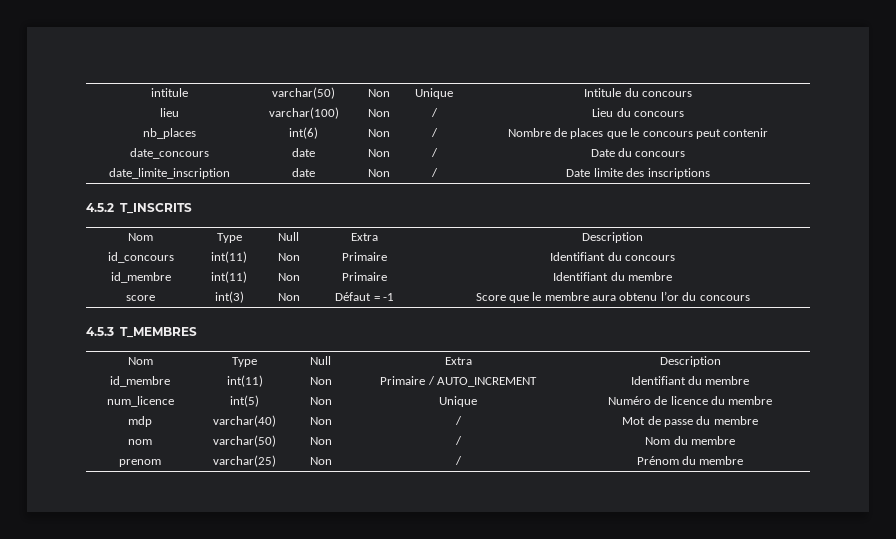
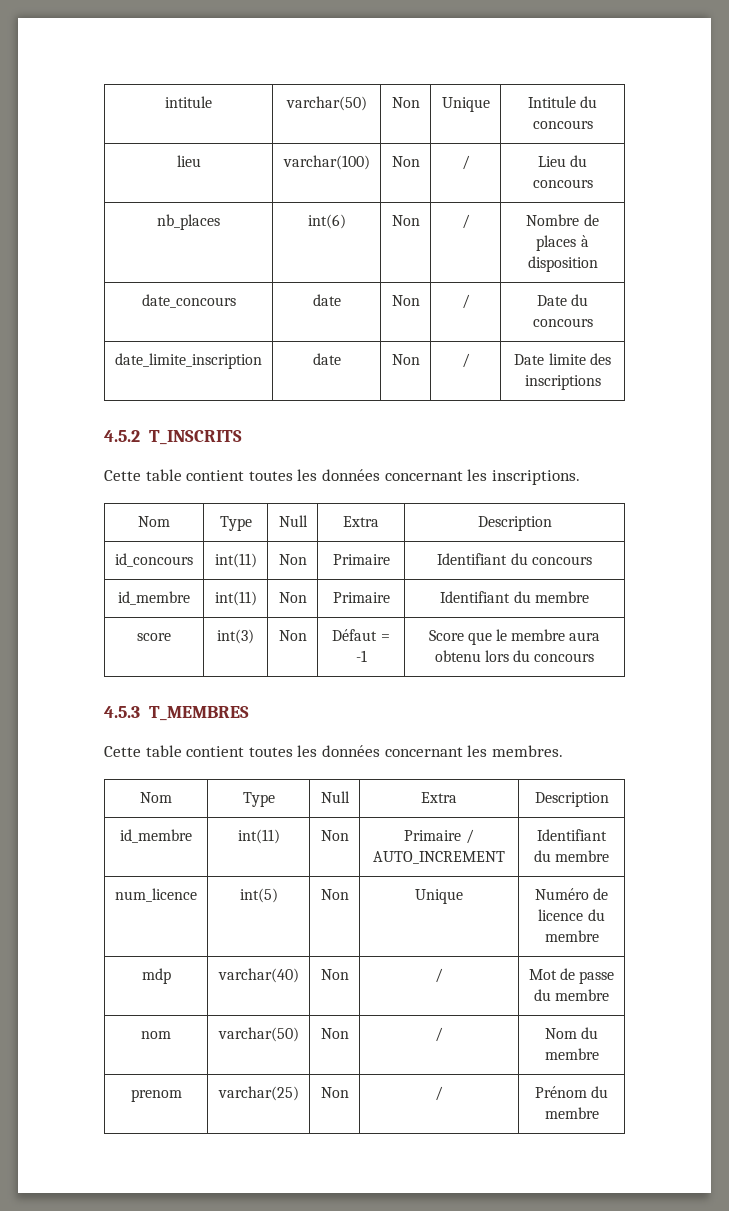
- nb_places | int(6) | Non | / | Nombre de places que le concours peut contenir
+ nb_places | int(6) | Non | / | Nombre de places à disposition
+ Cette table contient toutes les données concernant les inscriptions.
- score | int(3) | Non | Défaut = -1 | Score que le membre aura obtenu l’or du concours
+ score | int(3) | Non | Défaut = -1 | Score que le membre aura obtenu lors du concours
+ Cette table contient toutes les données concernant les membres.

